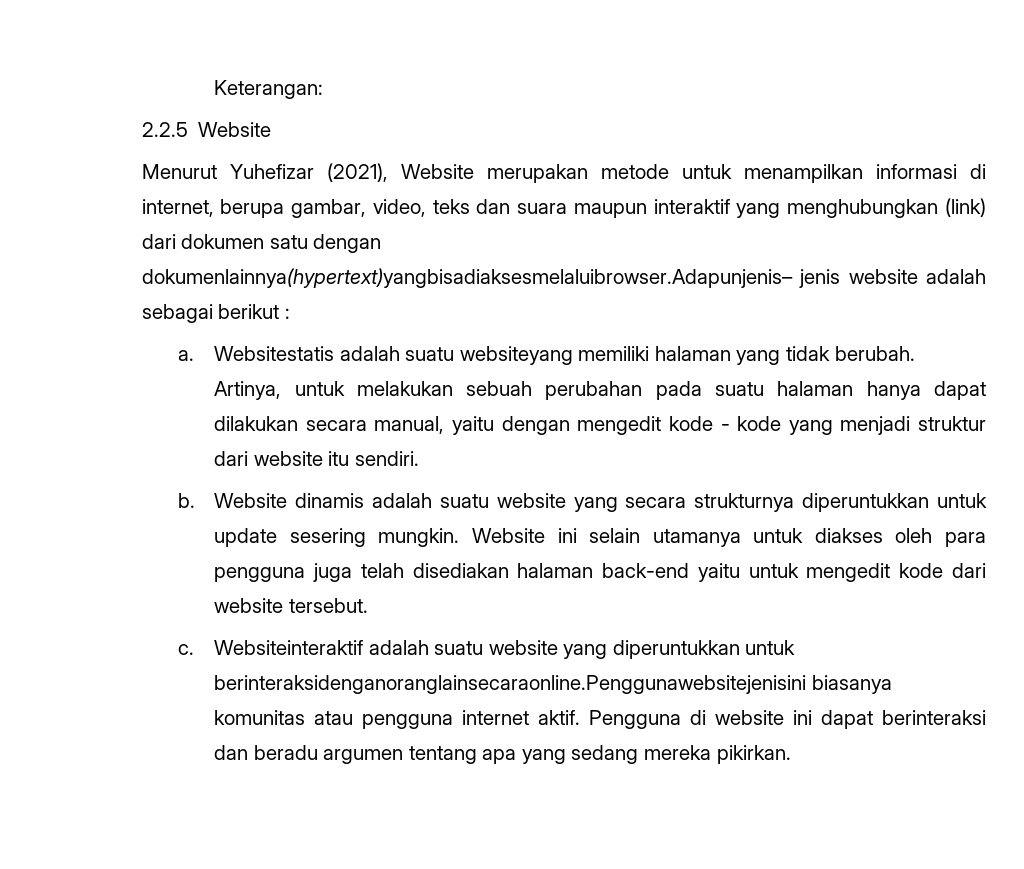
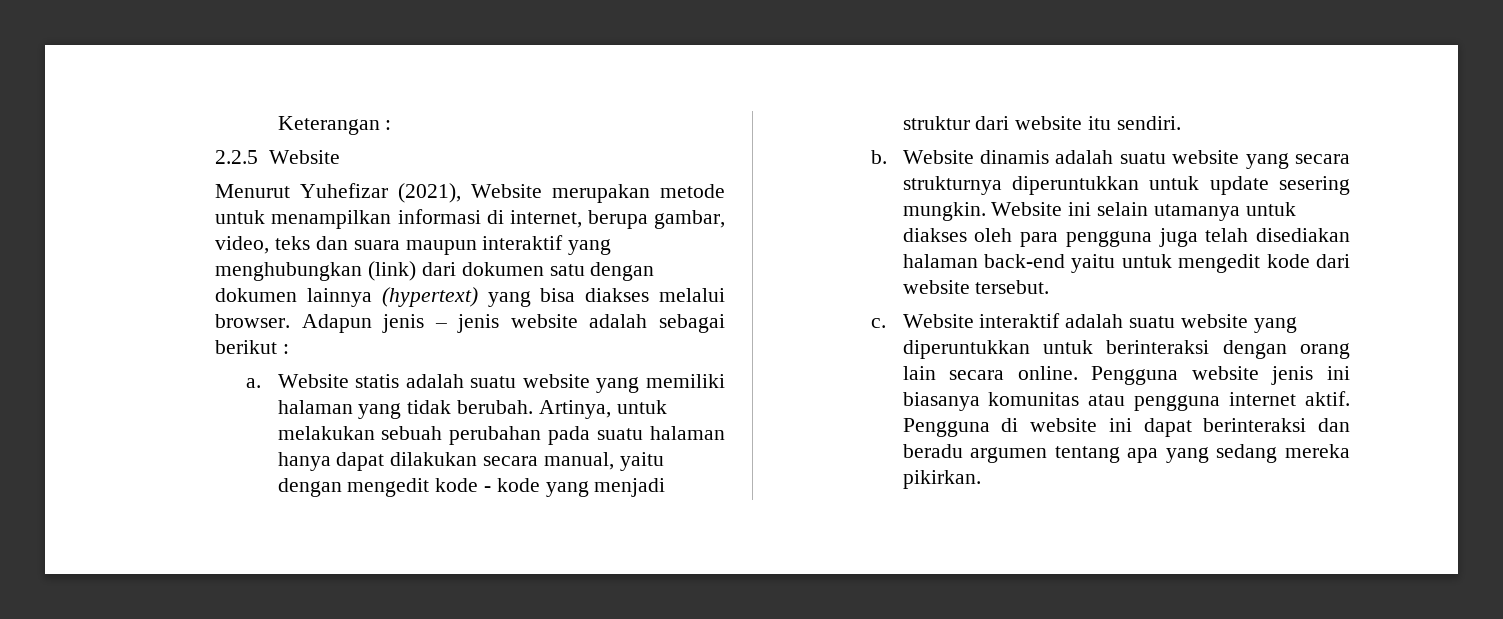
- Keterangan:
+ Keterangan :
- Menurut Yuhefizar (2021), Website merupakan metode untuk menampilkan informasi di internet, berupa gambar, video, teks dan suara maupun interaktif yang menghubungkan (link) dari dokumen satu dengan dokumenlainnya(hypertext)yangbisadiaksesmelaluibrowser.Adapunjenis– jenis website adalah sebagai berikut :
+ Menurut Yuhefizar (2021), Website merupakan metode untuk menampilkan informasi di internet, berupa gambar, video, teks dan suara maupun interaktif yang menghubungkan (link) dari dokumen satu dengan dokumen lainnya (hypertext) yang bisa diakses melalui browser. Adapun jenis – jenis website adalah sebagai berikut :
- Websitestatis adalah suatu websiteyang memiliki halaman yang tidak berubah.
+ Website statis adalah suatu website yang memiliki halaman yang tidak berubah.
- Websiteinteraktif adalah suatu website yang diperuntukkan untuk berinteraksidenganoranglainsecaraonline.Penggunawebsitejenisini biasanya komunitas atau pengguna internet aktif.
+ Website interaktif adalah suatu website yang diperuntukkan untuk berinteraksi dengan orang lain secara online. Pengguna website jenis ini biasanya komunitas atau pengguna internet aktif.

